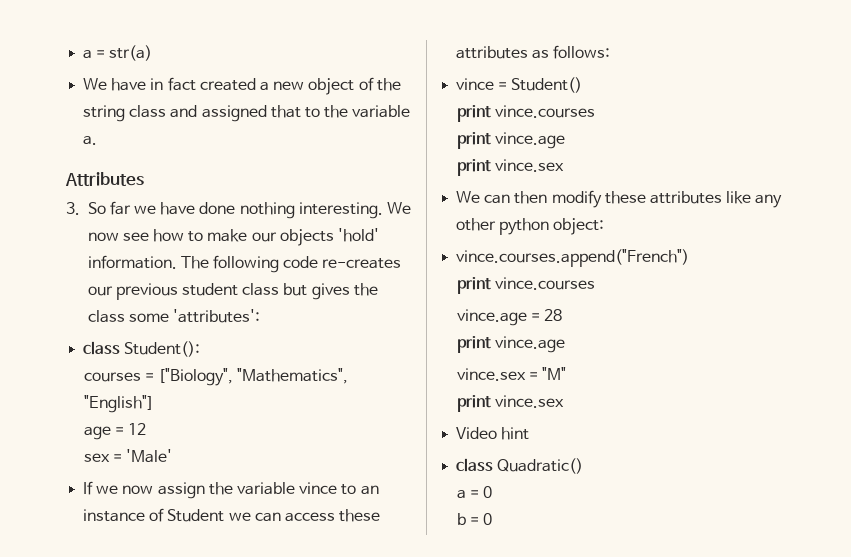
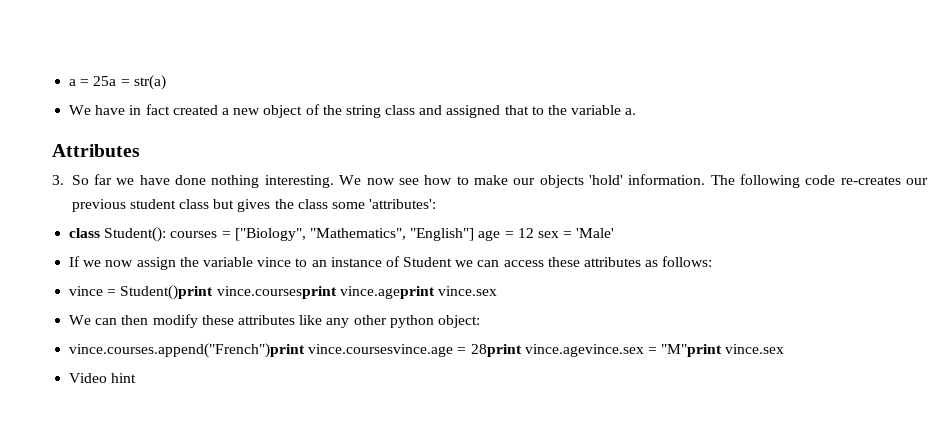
- a = str(a)
+ a = 25a = str(a)
- class Student():
- courses = ["Biology", "Mathematics", "English"]
- age = 12
- sex = 'Male'
+ class Student(): courses = ["Biology", "Mathematics", "English"] age = 12 sex = 'Male'
- vince = Student()
- print vince.courses
- print vince.age
- print vince.sex
+ vince = Student()print vince.coursesprint vince.ageprint vince.sex
- vince.courses.append("French")
- print vince.courses
- vince.age = 28
- print vince.age
- vince.sex = "M"
- print vince.sex
+ vince.courses.append("French")print vince.coursesvince.age = 28print vince.agevince.sex = "M"print vince.sex
  Video hint
- class Quadratic()
- a = 0
- b = 0

